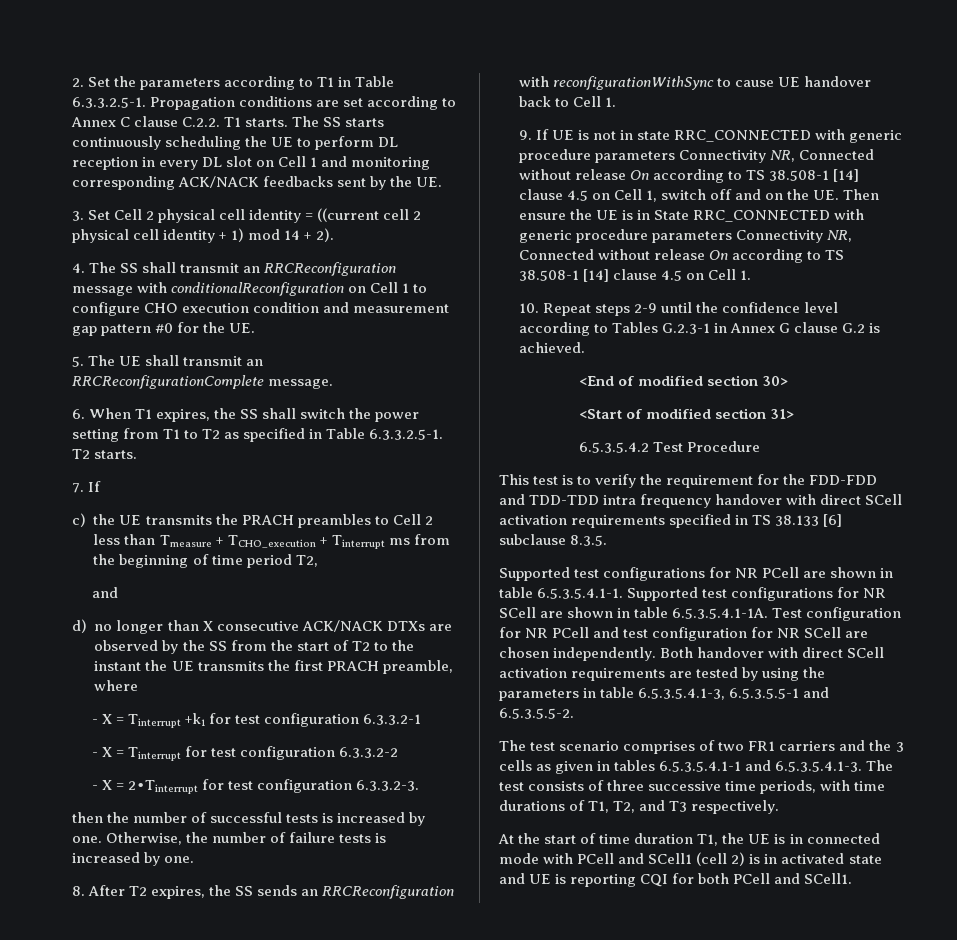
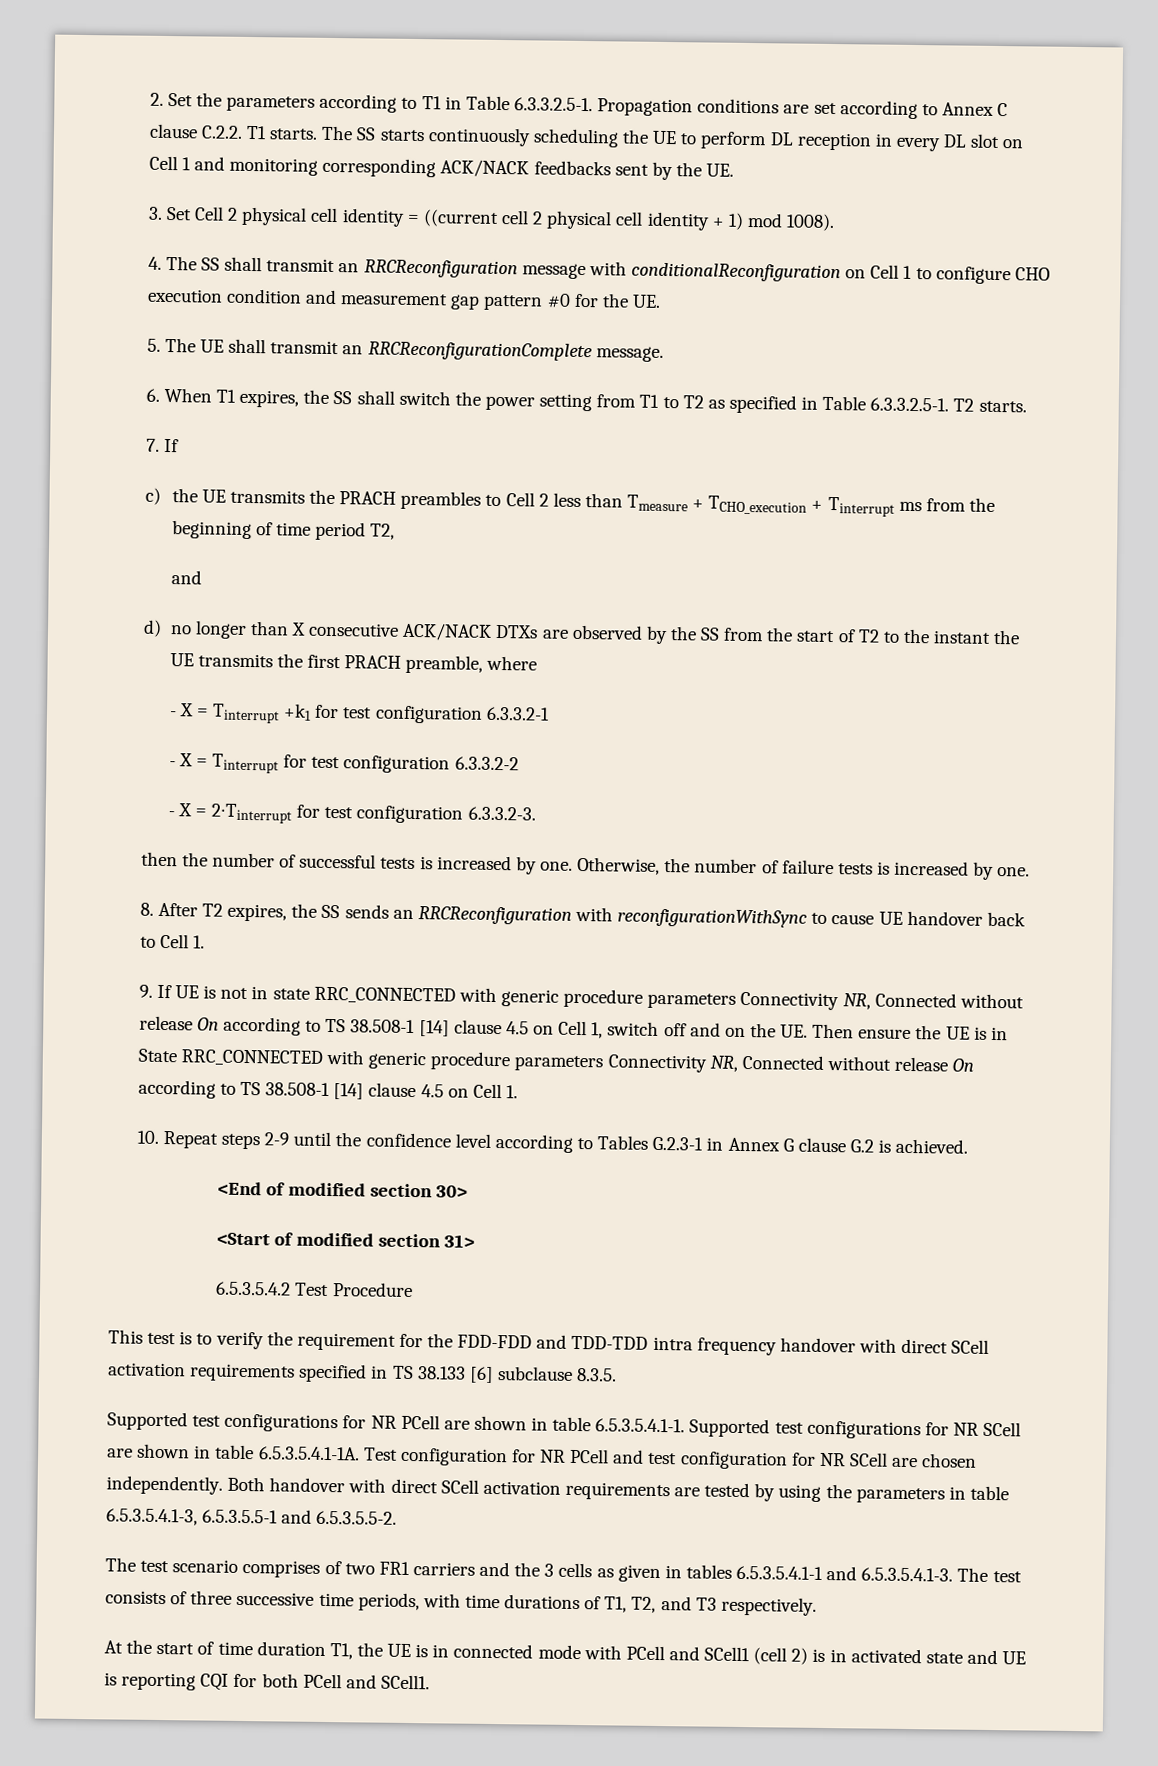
- 3. Set Cell 2 physical cell identity = ((current cell 2 physical cell identity + 1) mod 14 + 2).
+ 3. Set Cell 2 physical cell identity = ((current cell 2 physical cell identity + 1) mod 1008).

